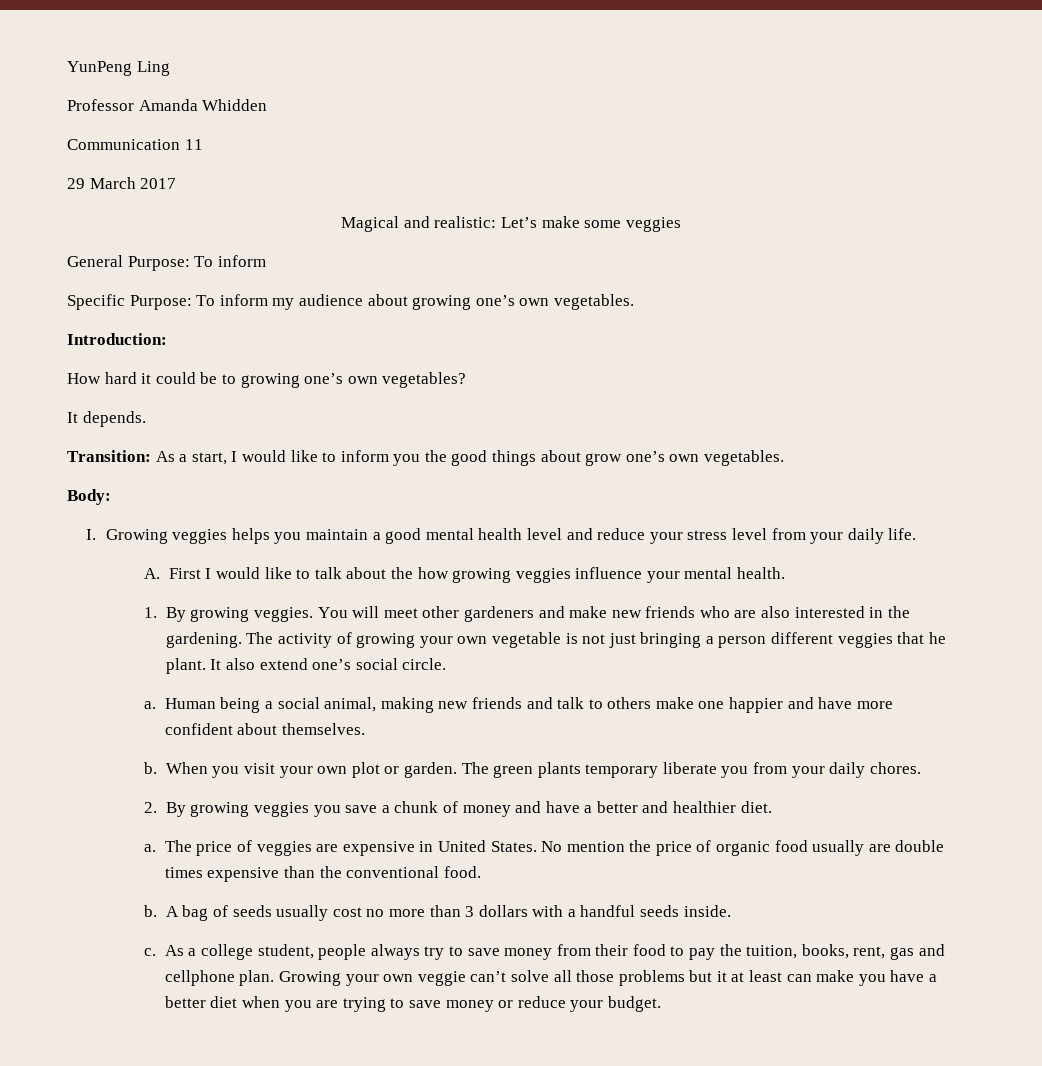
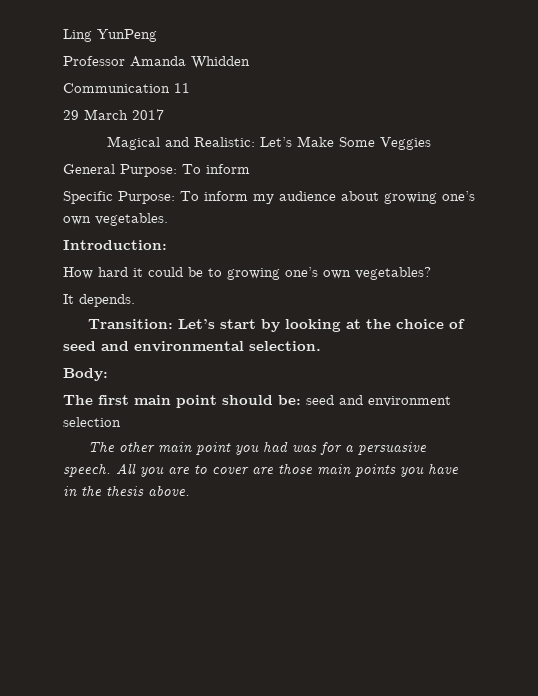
- YunPeng Ling
+ Ling YunPeng
- Magical and realistic: Let’s make some veggies
+ Magical and Realistic: Let’s Make Some Veggies
- Transition: As a start, I would like to inform you the good things about grow one’s own vegetables.
+ Transition: Let’s start by looking at the choice of seed and environmental selection.
  Body:
- I. Growing veggies helps you maintain a good mental health level and reduce your stress level from your daily life.
- A. First I would like to talk about the how growing veggies influence your mental health.
- 1. By growing veggies. You will meet other gardeners and make new friends who are also interested in the gardening. The activity of growing your own vegetable is not just bringing a person different veggies that he plant. It also extend one’s social circle.
- a. Human being a social animal, making new friends and talk to others make one happier and have more confident about themselves.
- b. When you visit your own plot or garden. The green plants temporary liberate you from your daily chores.
- 2. By growing veggies you save a chunk of money and have a better and healthier diet.
- a. The price of veggies are expensive in United States. No mention the price of organic food usually are double times expensive than the conventional food.
- b. A bag of seeds usually cost no more than 3 dollars with a handful seeds inside.
- c. As a college student, people always try to save money from their food to pay the tuition, books, rent, gas and cellphone plan. Growing your own veggie can’t solve all those problems but it at least can make you have a better diet when you are trying to save money or reduce your budget.
+ The first main point should be: seed and environment selection
+ The other main point you had was for a persuasive speech. All you are to cover are those main points you have in the thesis above.

